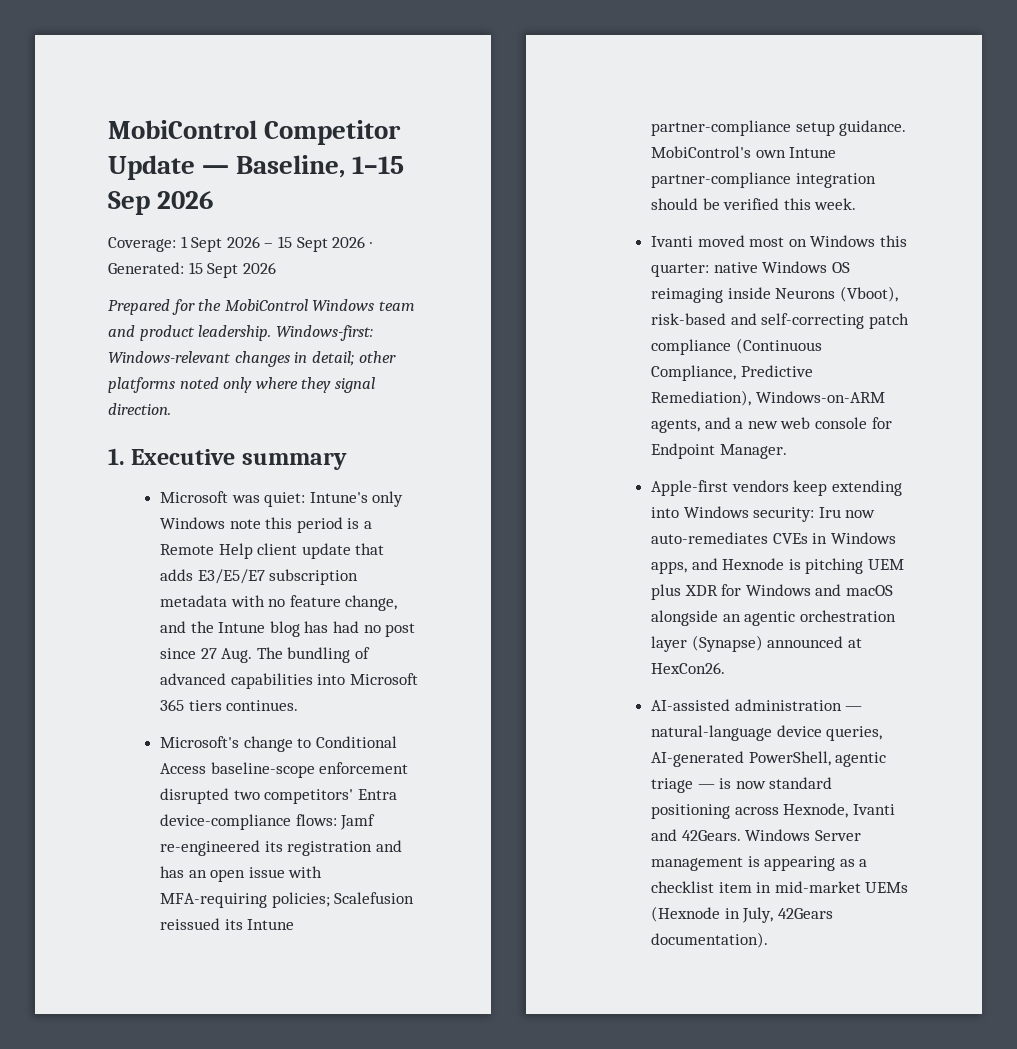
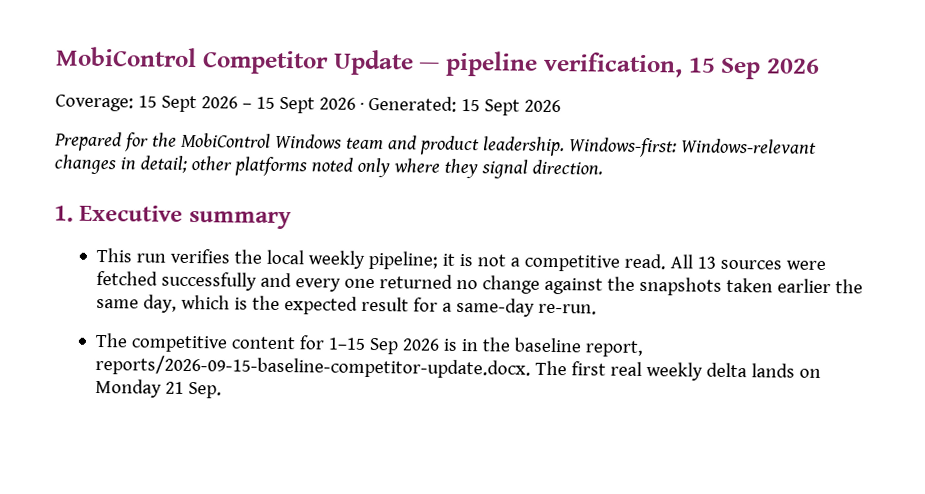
- MobiControl Competitor Update — Baseline, 1–15 Sep 2026
+ MobiControl Competitor Update — pipeline verification, 15 Sep 2026
- Coverage: 1 Sept 2026 – 15 Sept 2026 · Generated: 15 Sept 2026
+ Coverage: 15 Sept 2026 – 15 Sept 2026 · Generated: 15 Sept 2026
- Microsoft was quiet: Intune's only Windows note this period is a Remote Help client update that adds E3/E5/E7 subscription metadata with no feature change, and the Intune blog has had no post since 27 Aug. The bundling of advanced capabilities into Microsoft 365 tiers continues.
- Microsoft's change to Conditional Access baseline-scope enforcement disrupted two competitors' Entra device-compliance flows: Jamf re-engineered its registration and has an open issue with MFA-requiring policies; Scalefusion reissued its Intune partner-compliance setup guidance. MobiControl's own Intune partner-compliance integration should be verified this week.
- Ivanti moved most on Windows this quarter: native Windows OS reimaging inside Neurons (Vboot), risk-based and self-correcting patch compliance (Continuous Compliance, Predictive Remediation), Windows-on-ARM agents, and a new web console for Endpoint Manager.
- Apple-first vendors keep extending into Windows security: Iru now auto-remediates CVEs in Windows apps, and Hexnode is pitching UEM plus XDR for Windows and macOS alongside an agentic orchestration layer (Synapse) announced at HexCon26.
- AI-assisted administration — natural-language device queries, AI-generated PowerShell, agentic triage — is now standard positioning across Hexnode, Ivanti and 42Gears. Windows Server management is appearing as a checklist item in mid-market UEMs (Hexnode in July, 42Gears documentation).
+ This run verifies the local weekly pipeline; it is not a competitive read. All 13 sources were fetched successfully and every one returned no change against the snapshots taken earlier the same day, which is the expected result for a same-day re-run.
+ The competitive content for 1–15 Sep 2026 is in the baseline report, reports/2026-09-15-baseline-competitor-update.docx. The first real weekly delta lands on Monday 21 Sep.

